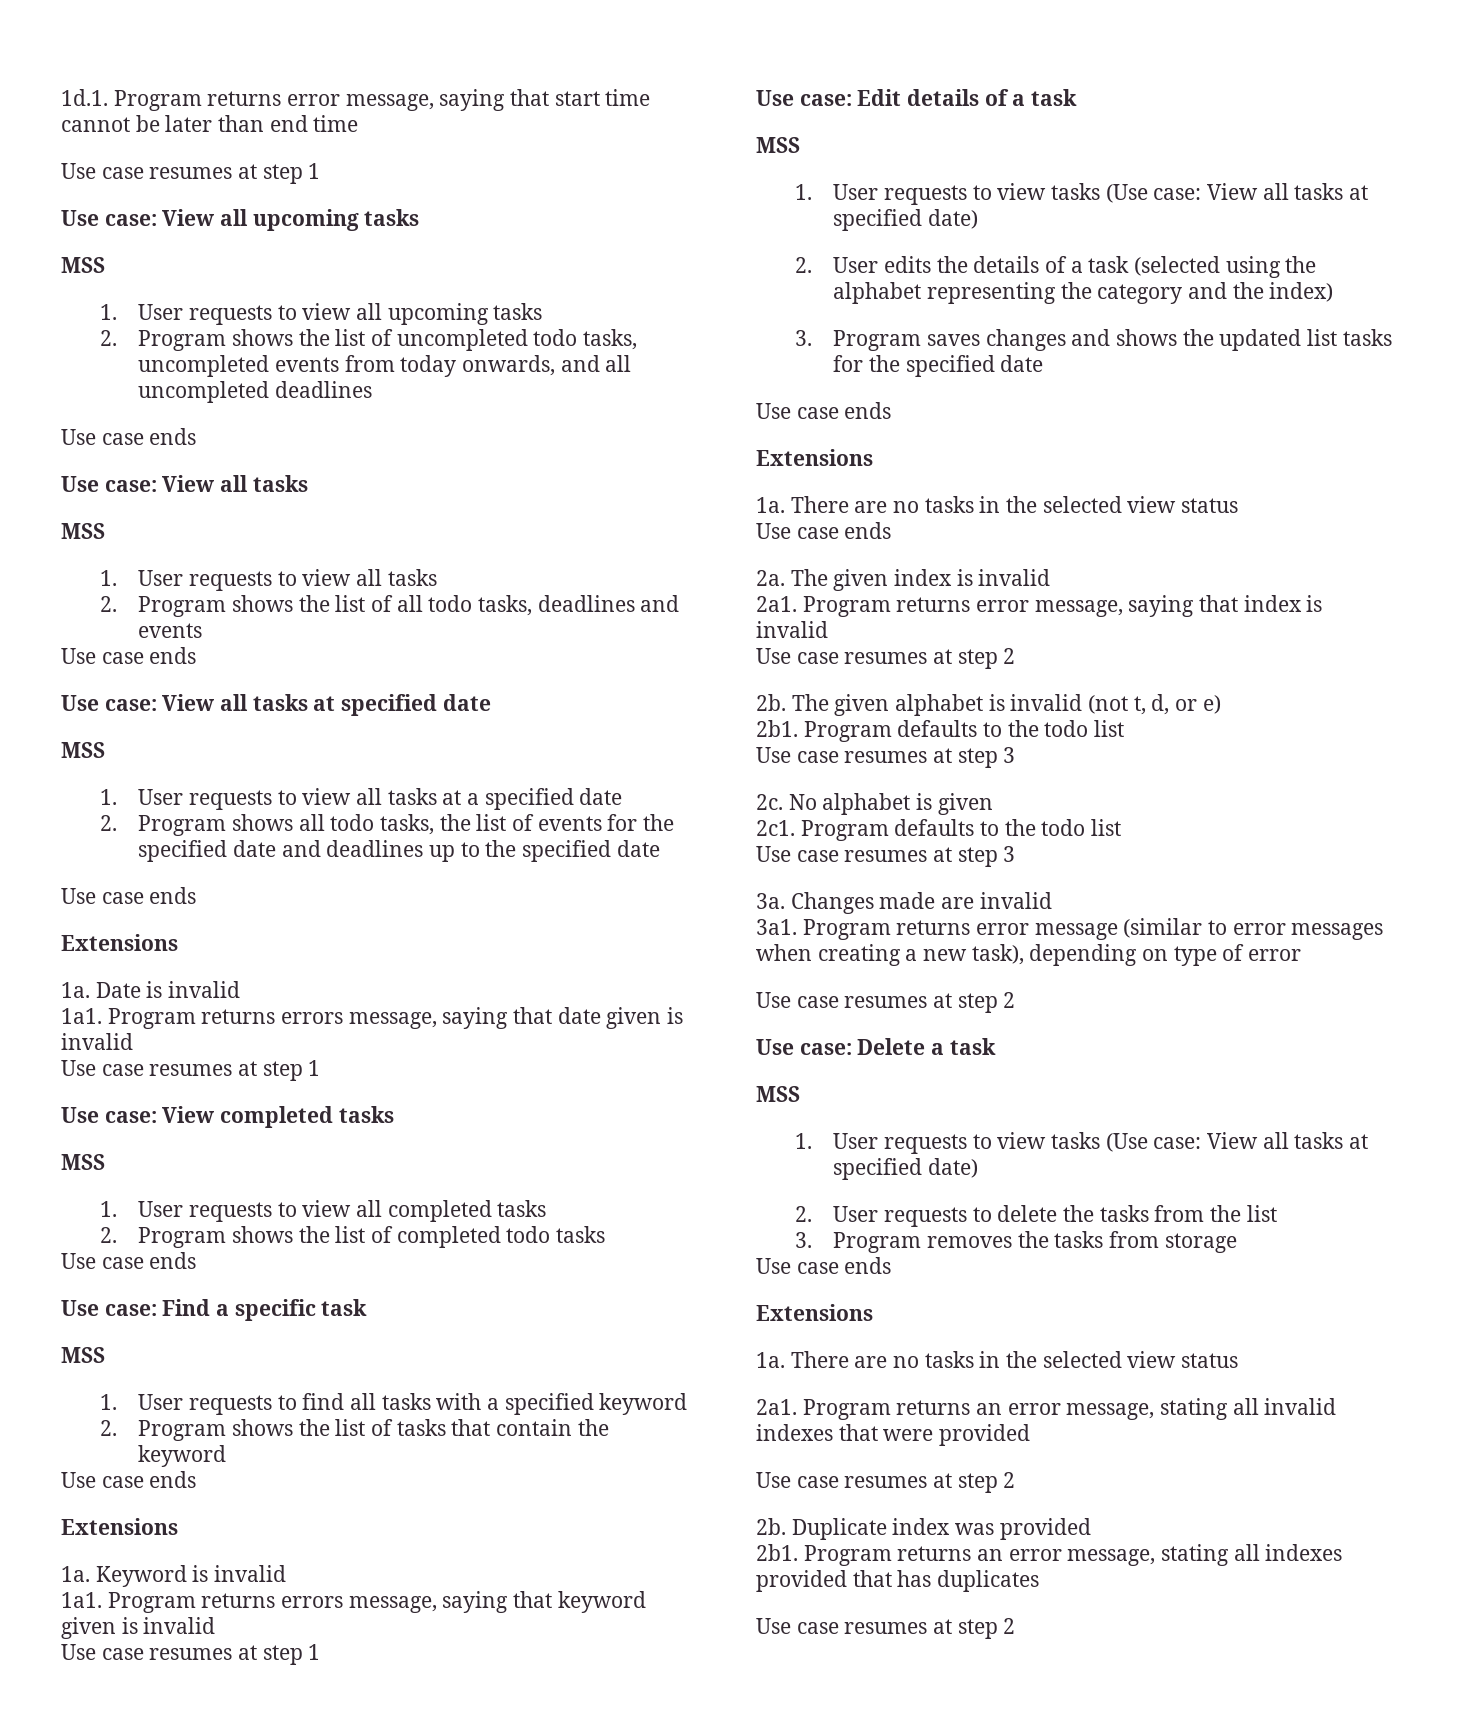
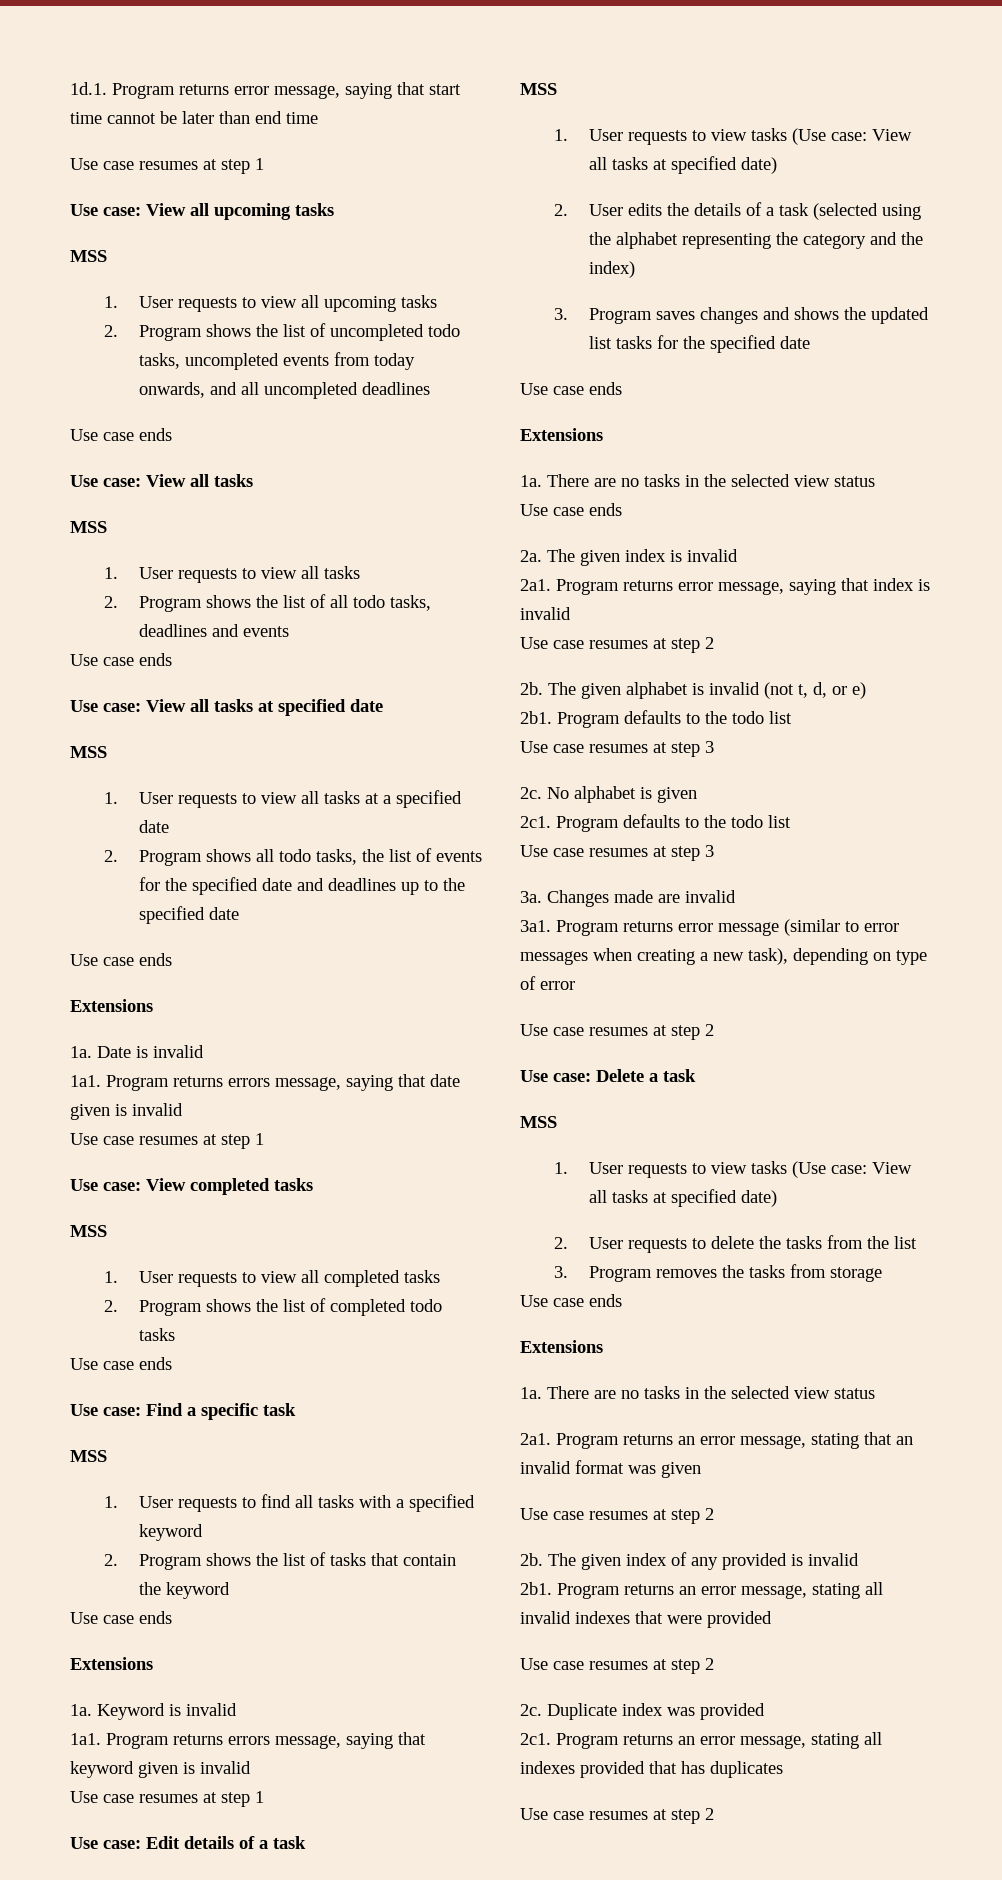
- Program returns an error message, stating all invalid indexes that were provided
+ Program returns an error message, stating that an invalid format was given
  Use case resumes at step 2
- 2b.
+ 2b. The given index of any provided is invalid
+ 2b1. Program returns an error message, stating all invalid indexes that were provided
+ Use case resumes at step 2
+ 2c.
  Duplicate index was provided
- 2b1.
+ 2c1.

